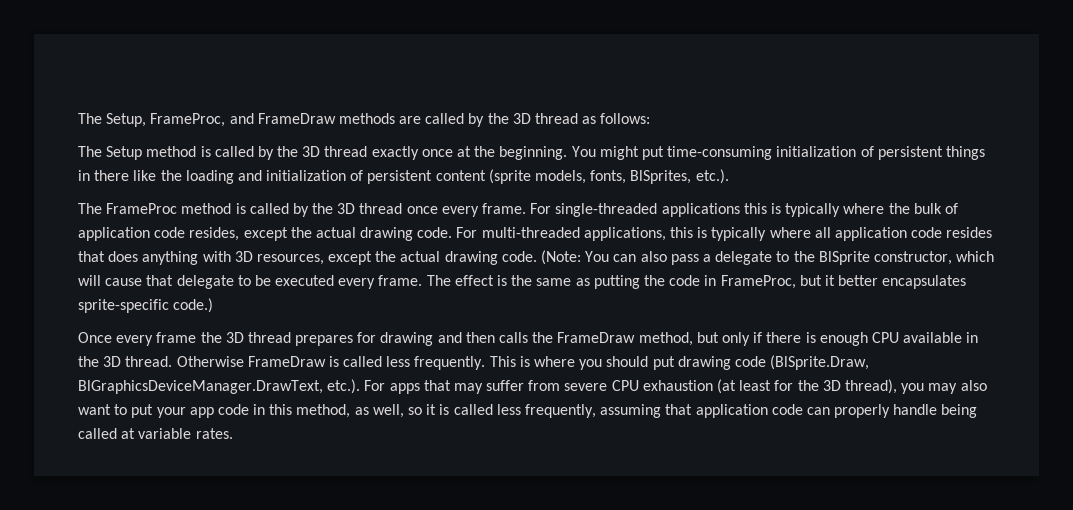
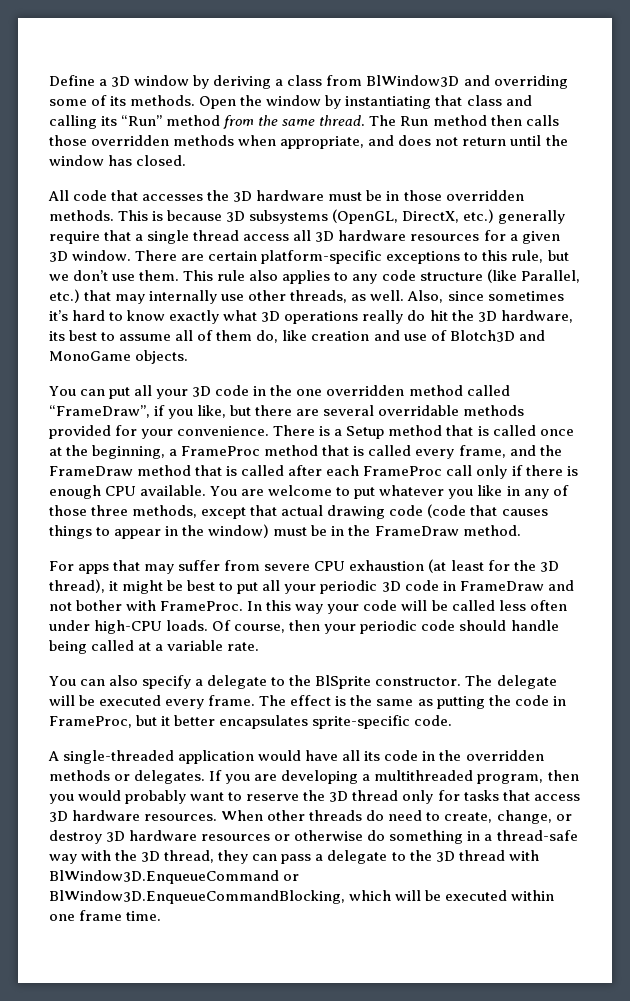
- The Setup, FrameProc, and FrameDraw methods are called by the 3D thread as follows:
- The Setup method is called by the 3D thread exactly once at the beginning. You might put time-consuming initialization of persistent things in there like the loading and initialization of persistent content (sprite models, fonts, BlSprites, etc.).
- The FrameProc method is called by the 3D thread once every frame. For single-threaded applications this is typically where the bulk of application code resides, except the actual drawing code. For multi-threaded applications, this is typically where all application code resides that does anything with 3D resources, except the actual drawing code. (Note: You can also pass a delegate to the BlSprite constructor, which will cause that delegate to be executed every frame.
+ Define a 3D window by deriving a class from BlWindow3D and overriding some of its methods. Open the window by instantiating that class and calling its “Run” method from the same thread. The Run method then calls those overridden methods when appropriate, and does not return until the window has closed.
+ All code that accesses the 3D hardware must be in those overridden methods. This is because 3D subsystems (OpenGL, DirectX, etc.) generally require that a single thread access all 3D hardware resources for a given 3D window. There are certain platform-specific exceptions to this rule, but we don’t use them. This rule also applies to any code structure (like Parallel, etc.) that may internally use other threads, as well. Also, since sometimes it’s hard to know exactly what 3D operations really do hit the 3D hardware, its best to assume all of them do, like creation and use of Blotch3D and MonoGame objects.
+ You can put all your 3D code in the one overridden method called “FrameDraw”, if you like, but there are several overridable methods provided for your convenience. There is a Setup method that is called once at the beginning, a FrameProc method that is called every frame, and the FrameDraw method that is called after each FrameProc call only if there is enough CPU available. You are welcome to put whatever you like in any of those three methods, except that actual drawing code (code that causes things to appear in the window) must be in the FrameDraw method.
+ For apps that may suffer from severe CPU exhaustion (at least for the 3D thread), it might be best to put all your periodic 3D code in FrameDraw and not bother with FrameProc. In this way your code will be called less often under high-CPU loads. Of course, then your periodic code should handle being called at a variable rate.
+ You can also specify a delegate to the BlSprite constructor. The delegate will be executed every frame.
- The effect is the same as putting the code in FrameProc, but it better encapsulates sprite-specific code.)
- Once every frame the 3D thread prepares for drawing and then calls the FrameDraw method, but only if there is enough CPU available in the 3D thread. Otherwise FrameDraw is called less frequently. This is where you should put drawing code (BlSprite.Draw, BlGraphicsDeviceManager.DrawText, etc.). For apps that may suffer from severe CPU exhaustion (at least for the 3D thread), you may also want to put your app code in this method, as well, so it is called less frequently, assuming that application code can properly handle being called at variable rates.
+ The effect is the same as putting the code in FrameProc, but it better encapsulates sprite-specific code.
+ A single-threaded application would have all its code in the overridden methods or delegates. If you are developing a multithreaded program, then you would probably want to reserve the 3D thread only for tasks that access 3D hardware resources. When other threads do need to create, change, or destroy 3D hardware resources or otherwise do something in a thread-safe way with the 3D thread, they can pass a delegate to the 3D thread with BlWindow3D.EnqueueCommand or BlWindow3D.EnqueueCommandBlocking, which will be executed within one frame time.

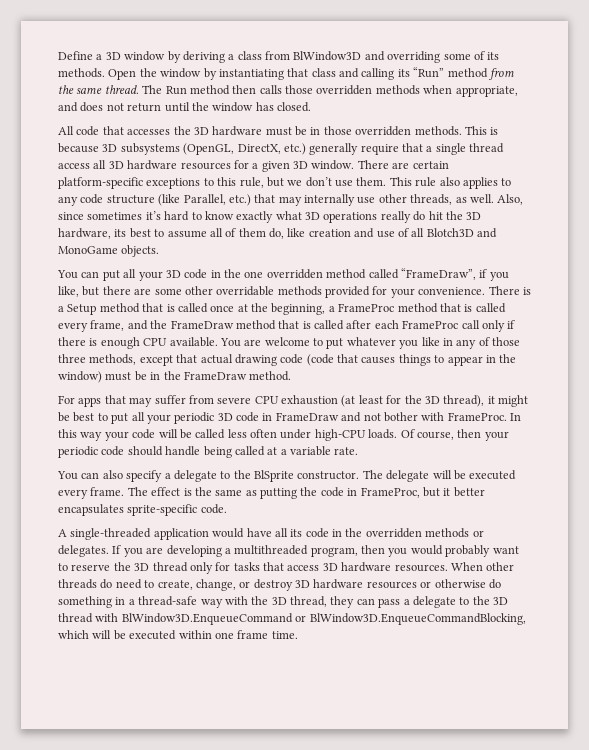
- Also, since sometimes it’s hard to know exactly what 3D operations really do hit the 3D hardware, its best to assume all of them do, like creation and use of Blotch3D and MonoGame objects.
+ Also, since sometimes it’s hard to know exactly what 3D operations really do hit the 3D hardware, its best to assume all of them do, like creation and use of all Blotch3D and MonoGame objects.
- You can put all your 3D code in the one overridden method called “FrameDraw”, if you like, but there are several overridable methods provided for your convenience.
+ You can put all your 3D code in the one overridden method called “FrameDraw”, if you like, but there are some other overridable methods provided for your convenience.

